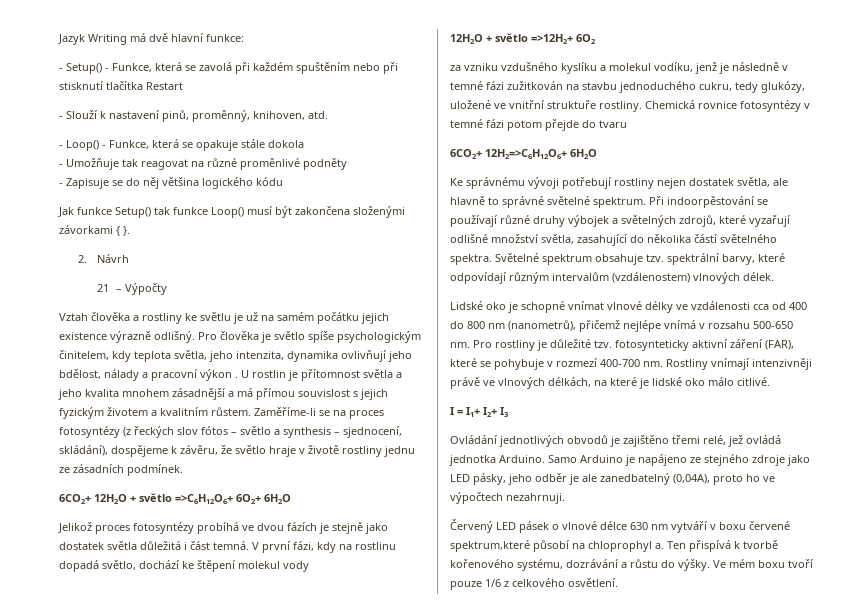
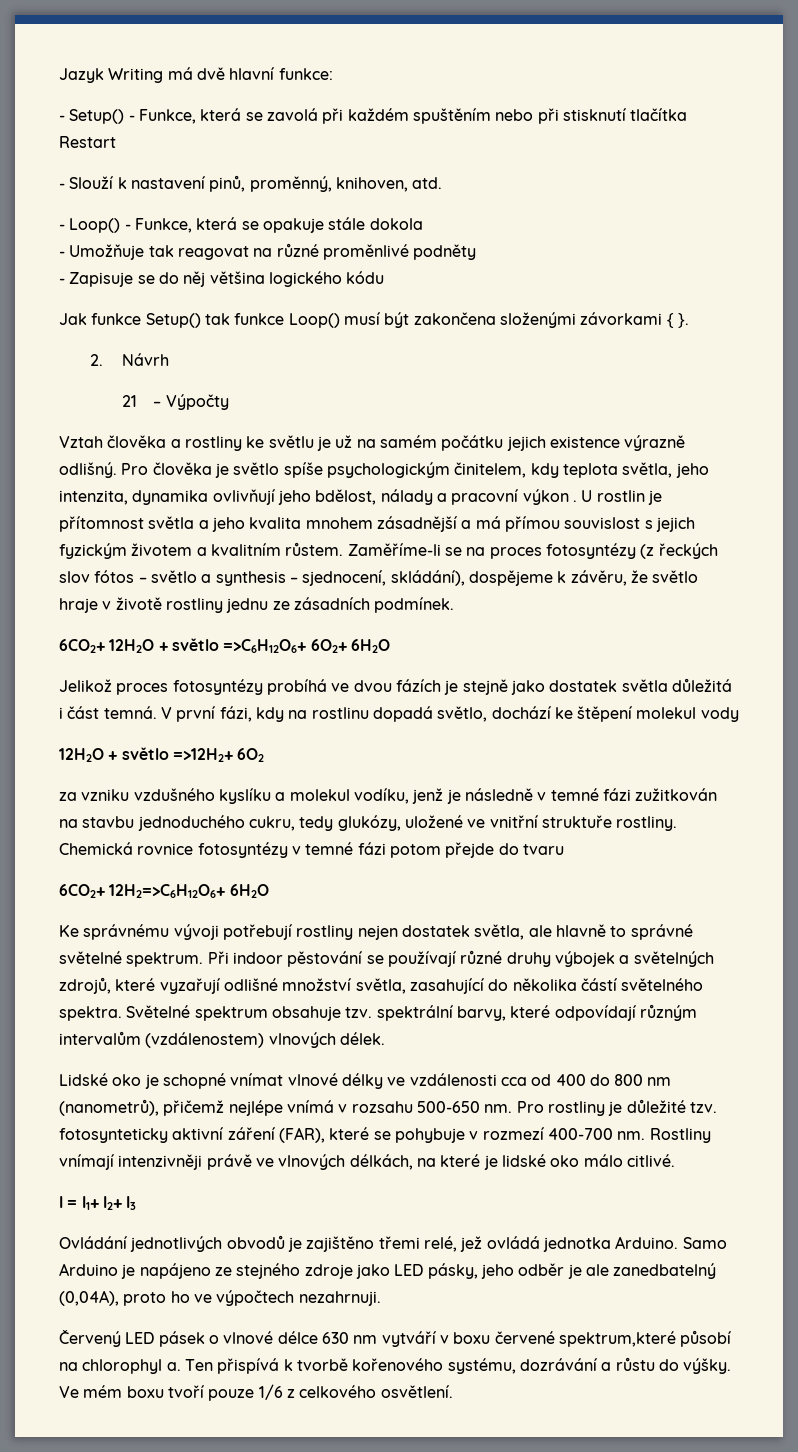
- Při indoorpěstování se používají různé druhy výbojek a světelných zdrojů, které vyzařují odlišné množství světla, zasahující do několika částí světelného spektra.
+ Při indoor pěstování se používají různé druhy výbojek a světelných zdrojů, které vyzařují odlišné množství světla, zasahující do několika částí světelného spektra.
- Červený LED pásek o vlnové délce 630 nm vytváří v boxu červené spektrum,které působí na chloprophyl a.
+ Červený LED pásek o vlnové délce 630 nm vytváří v boxu červené spektrum,které působí na chlorophyl a.

